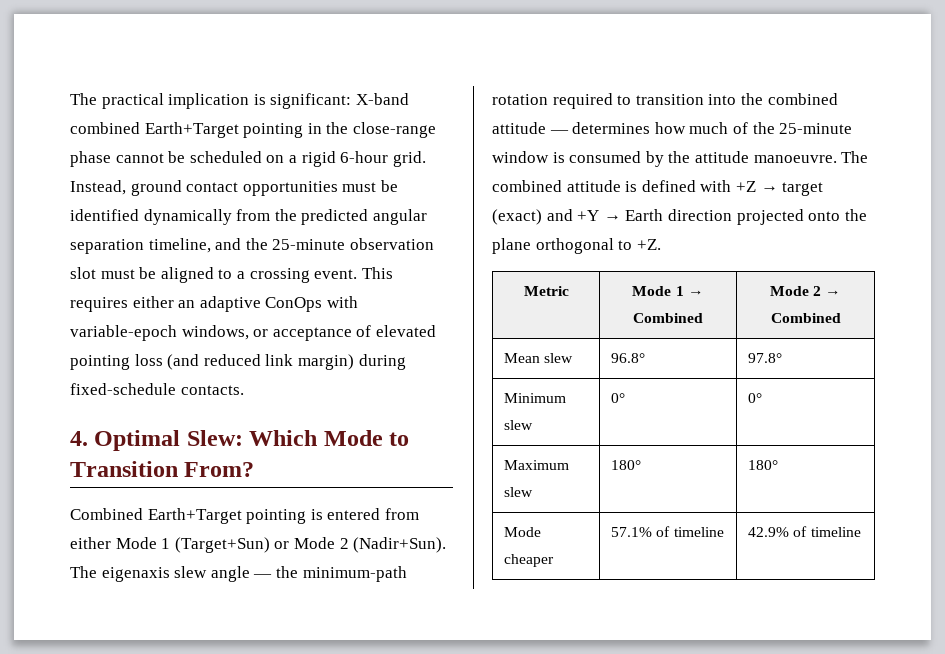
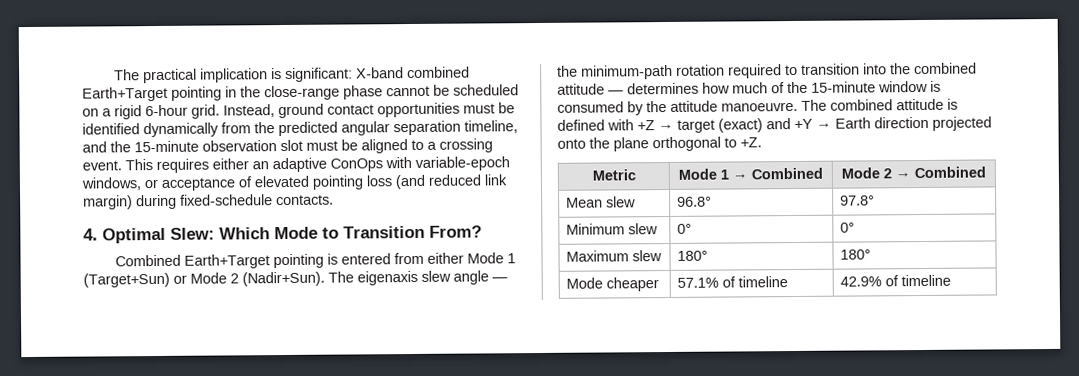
- Instead, ground contact opportunities must be identified dynamically from the predicted angular separation timeline, and the 25-minute observation slot must be aligned to a crossing event.
+ Instead, ground contact opportunities must be identified dynamically from the predicted angular separation timeline, and the 15-minute observation slot must be aligned to a crossing event.
- The eigenaxis slew angle — the minimum-path rotation required to transition into the combined attitude — determines how much of the 25-minute window is consumed by the attitude manoeuvre.
+ The eigenaxis slew angle — the minimum-path rotation required to transition into the combined attitude — determines how much of the 15-minute window is consumed by the attitude manoeuvre.

